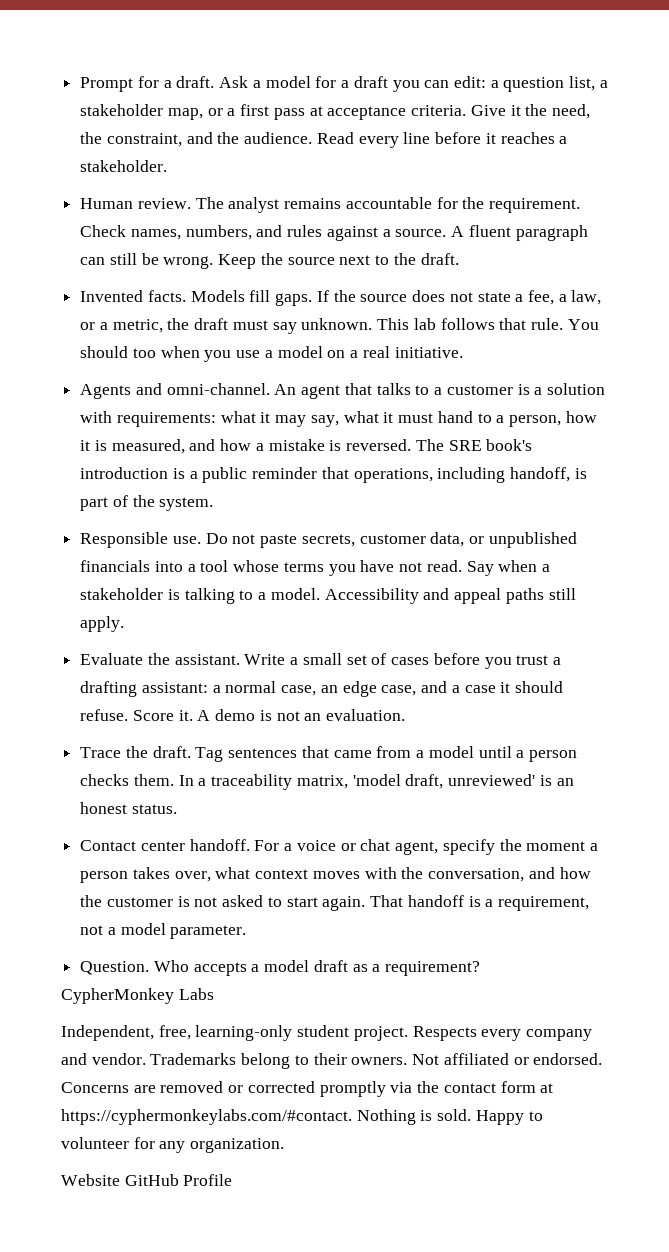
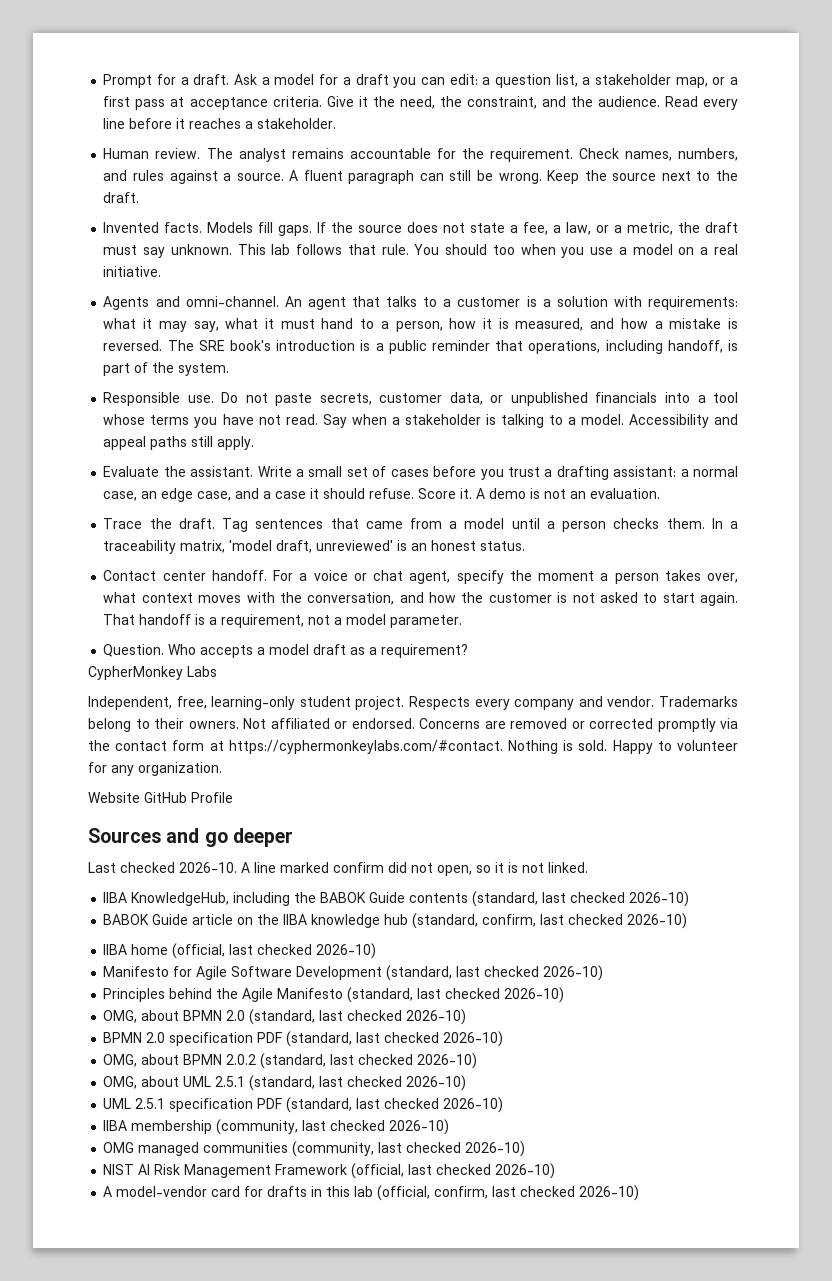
+ Sources and go deeper
+ Last checked 2026-10. A line marked confirm did not open, so it is not linked.
+ IIBA KnowledgeHub, including the BABOK Guide contents (standard, last checked 2026-10)
+ BABOK Guide article on the IIBA knowledge hub (standard, confirm, last checked 2026-10)
+ IIBA home (official, last checked 2026-10)
+ Manifesto for Agile Software Development (standard, last checked 2026-10)
+ Principles behind the Agile Manifesto (standard, last checked 2026-10)
+ OMG, about BPMN 2.0 (standard, last checked 2026-10)
+ BPMN 2.0 specification PDF (standard, last checked 2026-10)
+ OMG, about BPMN 2.0.2 (standard, last checked 2026-10)
+ OMG, about UML 2.5.1 (standard, last checked 2026-10)
+ UML 2.5.1 specification PDF (standard, last checked 2026-10)
+ IIBA membership (community, last checked 2026-10)
+ OMG managed communities (community, last checked 2026-10)
+ NIST AI Risk Management Framework (official, last checked 2026-10)
+ A model-vendor card for drafts in this lab (official, confirm, last checked 2026-10)

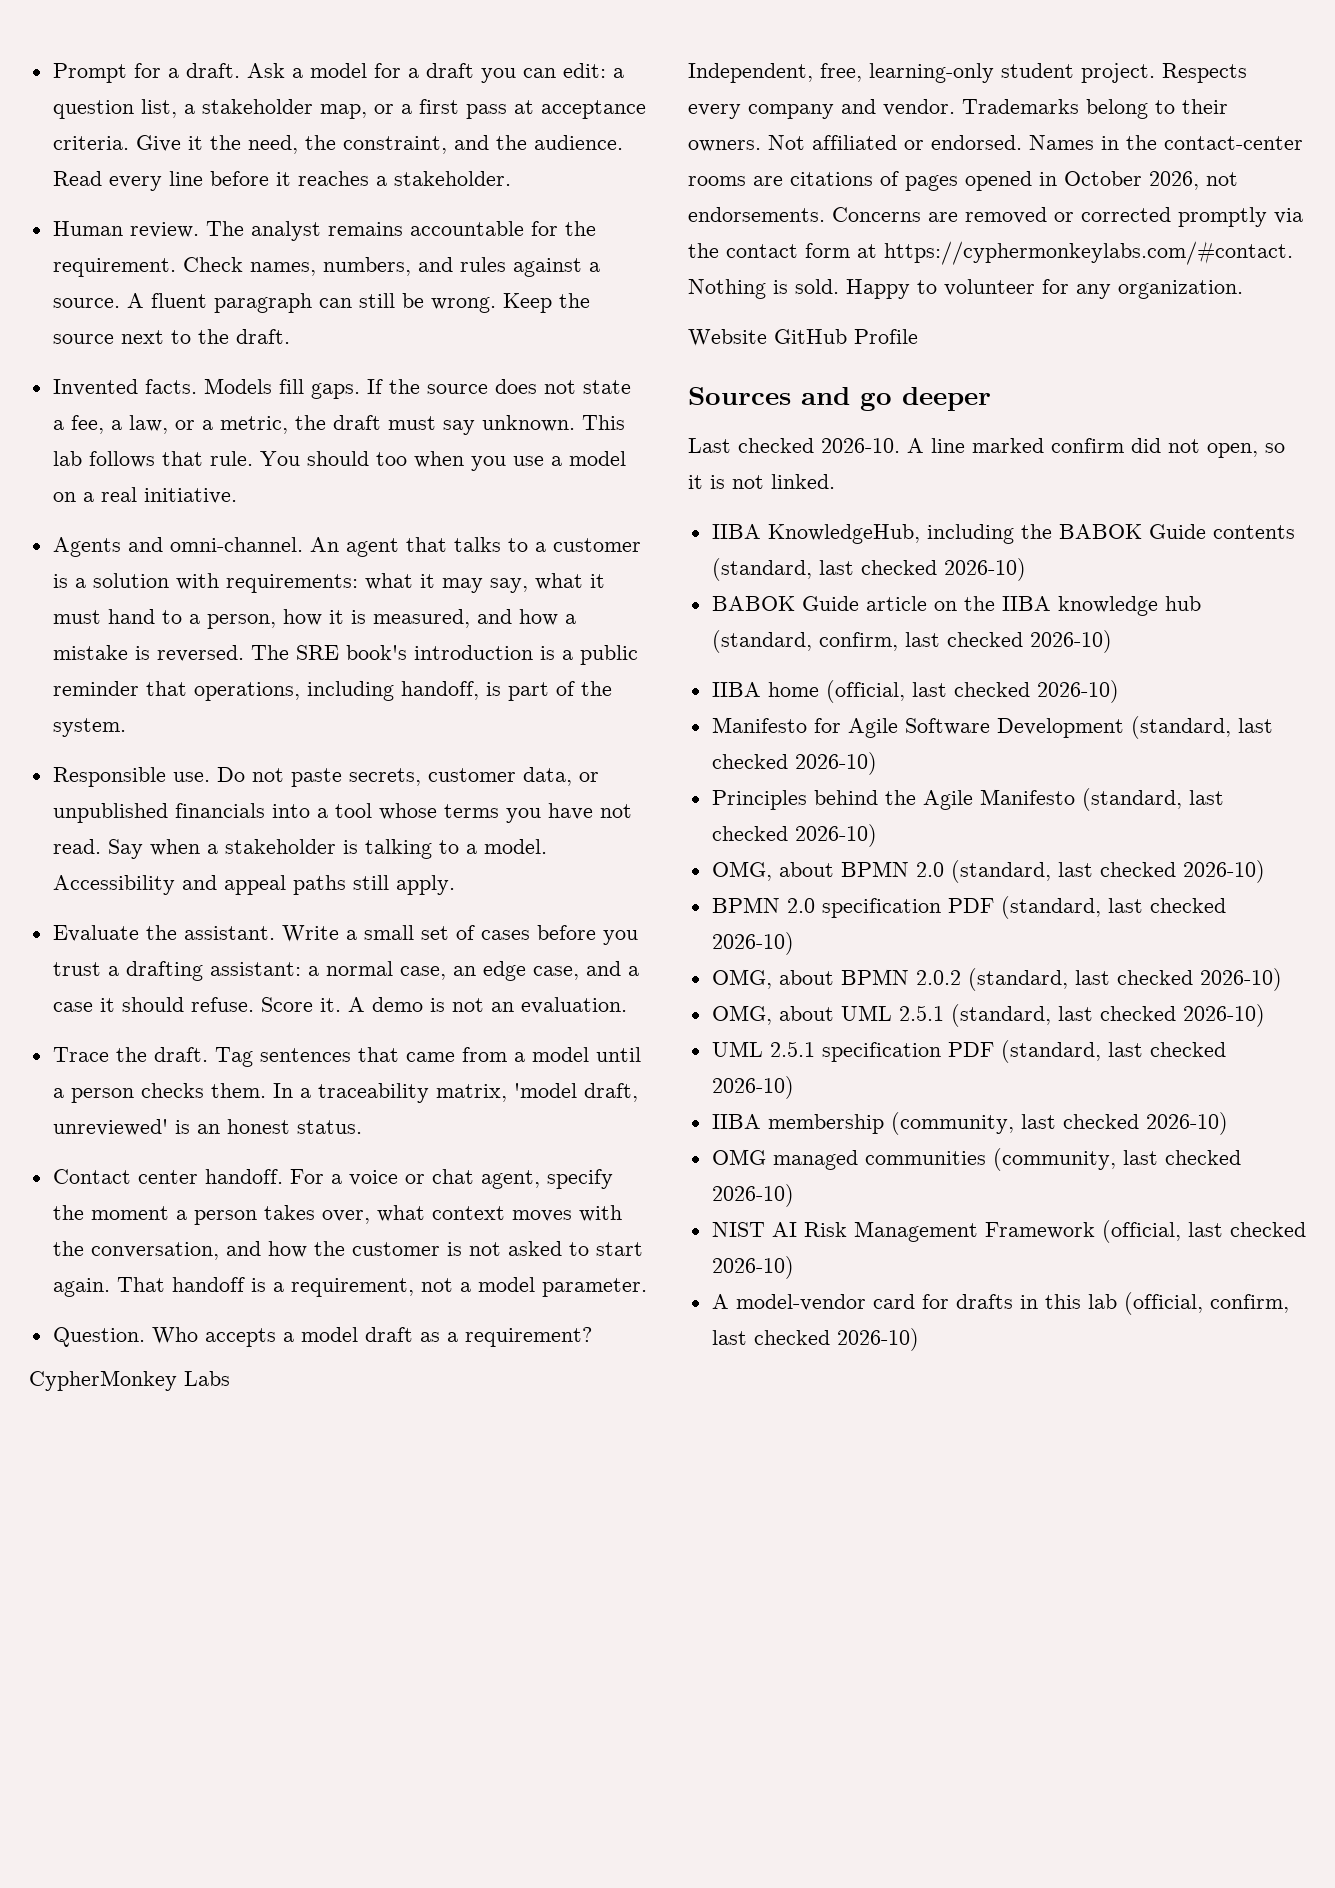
+ Names in the contact-center rooms are citations of pages opened in October 2026, not endorsements.

